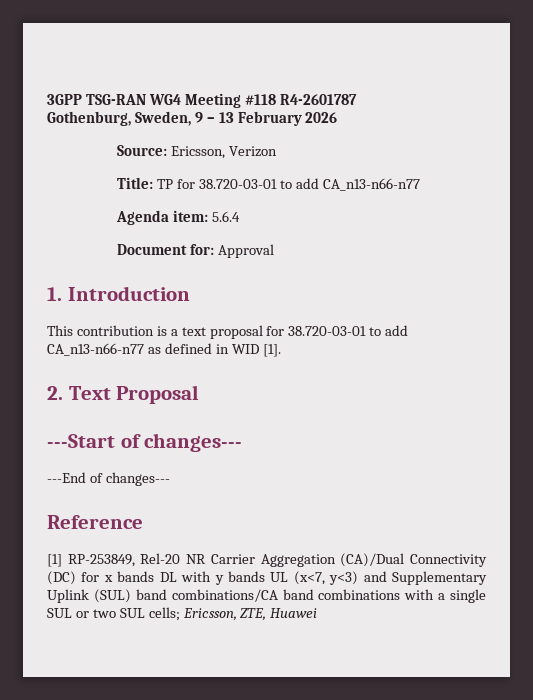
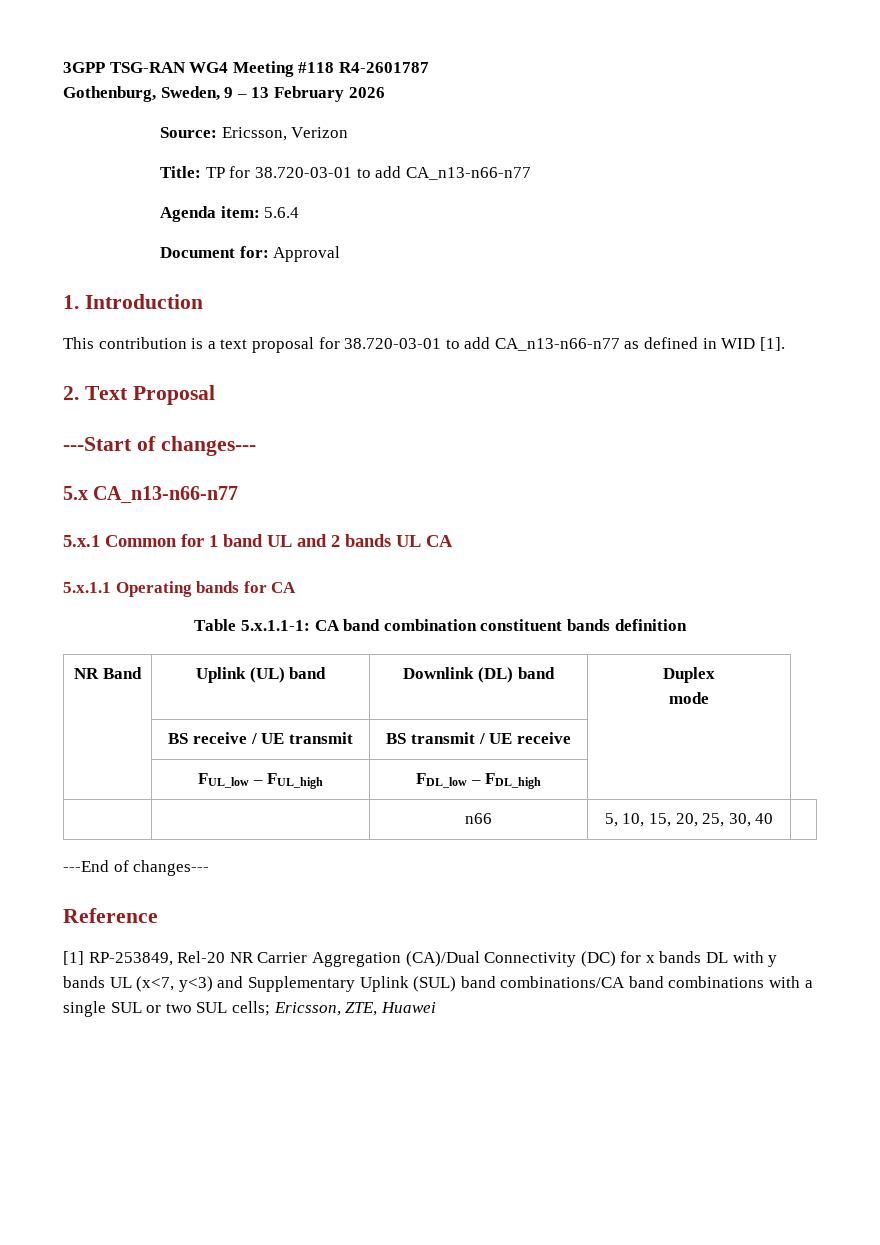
+ 5.x CA_n13-n66-n77
+ 5.x.1 Common for 1 band UL and 2 bands UL CA
+ 5.x.1.1 Operating bands for CA
+ Table 5.x.1.1-1: CA band combination constituent bands definition
+ NR Band | Uplink (UL) band | Downlink (DL) band | Duplex
+ mode
+ | BS receive / UE transmit | BS transmit / UE receive |
+ | FUL_low – FUL_high | FDL_low – FDL_high |
+ | | n66 | 5, 10, 15, 20, 25, 30, 40 |

